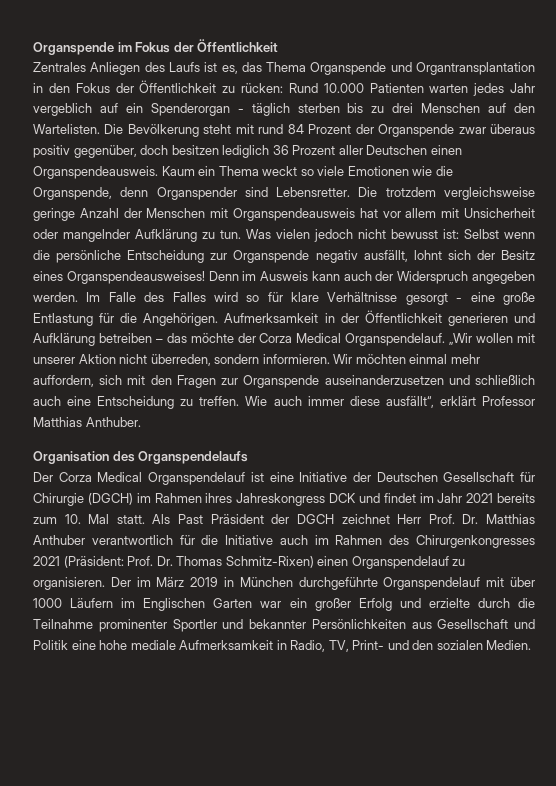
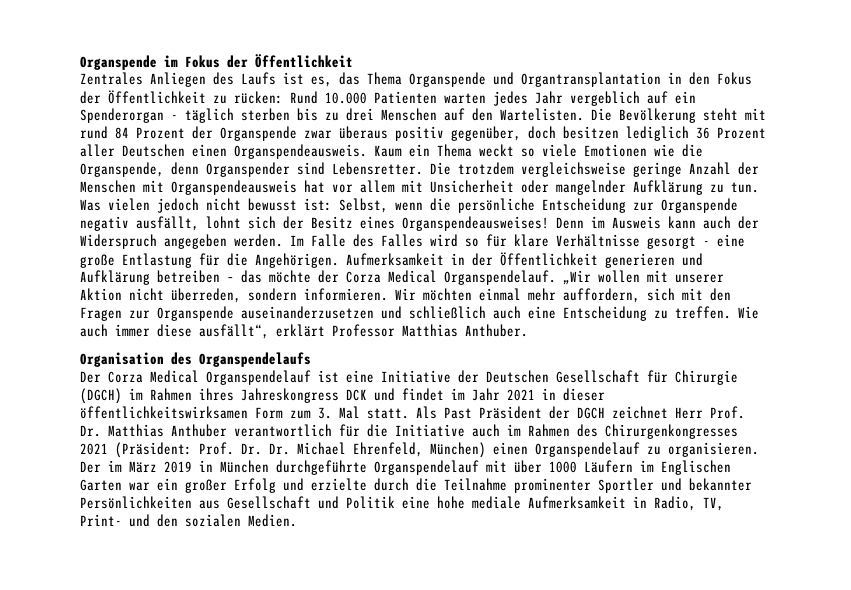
- Was vielen jedoch nicht bewusst ist: Selbst wenn die persönliche Entscheidung zur Organspende negativ ausfällt, lohnt sich der Besitz eines Organspendeausweises!
+ Was vielen jedoch nicht bewusst ist: Selbst, wenn die persönliche Entscheidung zur Organspende negativ ausfällt, lohnt sich der Besitz eines Organspendeausweises!
- Der Corza Medical Organspendelauf ist eine Initiative der Deutschen Gesellschaft für Chirurgie (DGCH) im Rahmen ihres Jahreskongress DCK und findet im Jahr 2021 bereits zum 10. Mal statt.
+ Der Corza Medical Organspendelauf ist eine Initiative der Deutschen Gesellschaft für Chirurgie (DGCH) im Rahmen ihres Jahreskongress DCK und findet im Jahr 2021 in dieser öffentlichkeitswirksamen Form zum 3. Mal statt.
- Als Past Präsident der DGCH zeichnet Herr Prof. Dr. Matthias Anthuber verantwortlich für die Initiative auch im Rahmen des Chirurgenkongresses 2021 (Präsident: Prof. Dr. Thomas Schmitz-Rixen) einen Organspendelauf zu organisieren.
+ Als Past Präsident der DGCH zeichnet Herr Prof. Dr. Matthias Anthuber verantwortlich für die Initiative auch im Rahmen des Chirurgenkongresses 2021 (Präsident: Prof. Dr. Dr. Michael Ehrenfeld, München) einen Organspendelauf zu organisieren.

